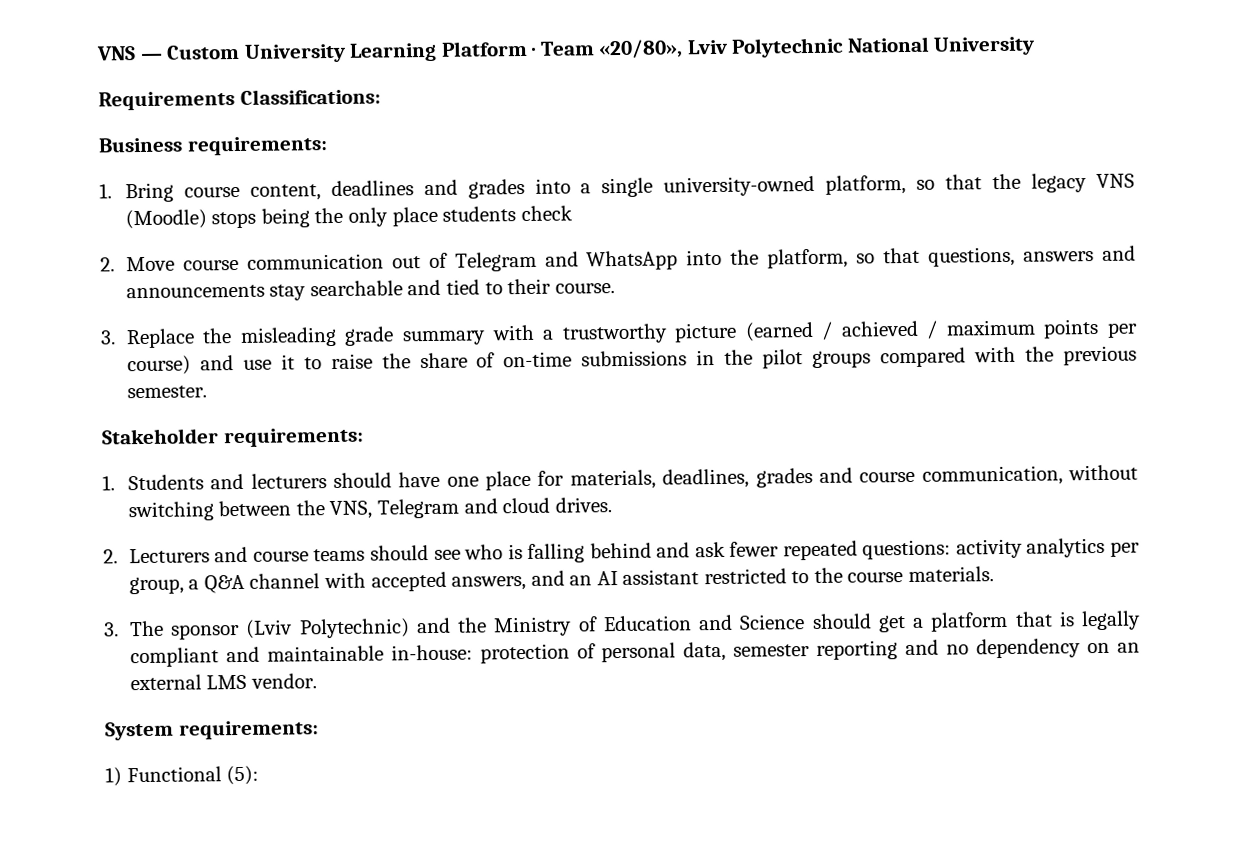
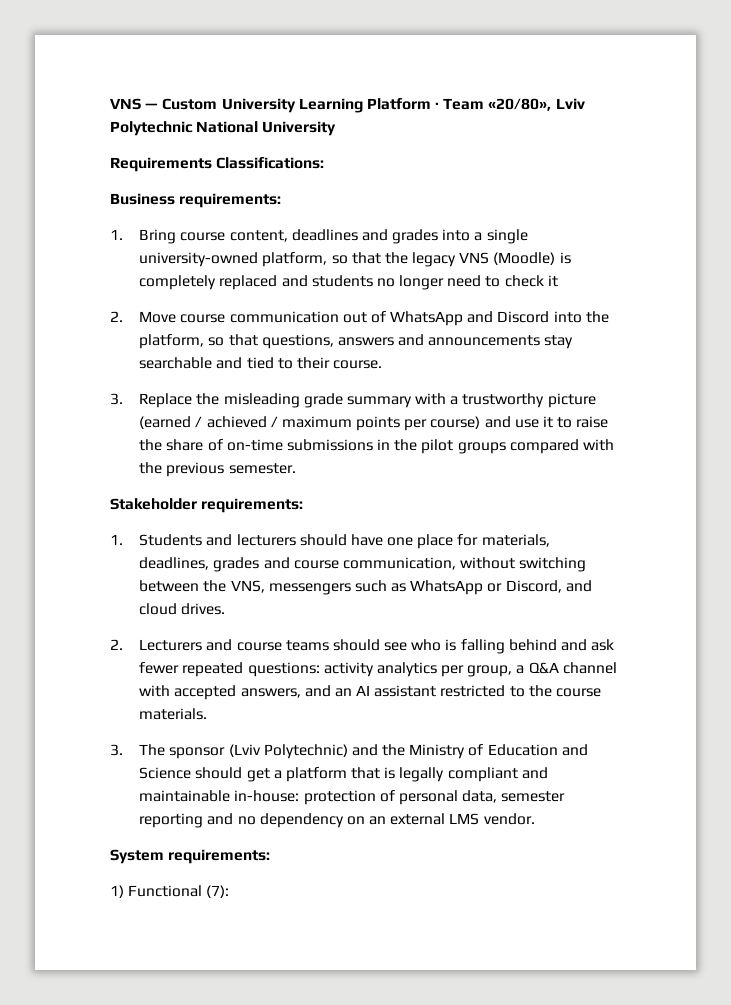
- 1. Bring course content, deadlines and grades into a single university-owned platform, so that the legacy VNS (Moodle) stops being the only place students check
+ 1. Bring course content, deadlines and grades into a single university-owned platform, so that the legacy VNS (Moodle) is completely replaced and students no longer need to check it
- 2. Move course communication out of Telegram and WhatsApp into the platform, so that questions, answers and announcements stay searchable and tied to their course.
+ 2. Move course communication out of WhatsApp and Discord into the platform, so that questions, answers and announcements stay searchable and tied to their course.
- 1. Students and lecturers should have one place for materials, deadlines, grades and course communication, without switching between the VNS, Telegram and cloud drives.
+ 1. Students and lecturers should have one place for materials, deadlines, grades and course communication, without switching between the VNS, messengers such as WhatsApp or Discord, and cloud drives.
- 1) Functional (5):
+ 1) Functional (7):

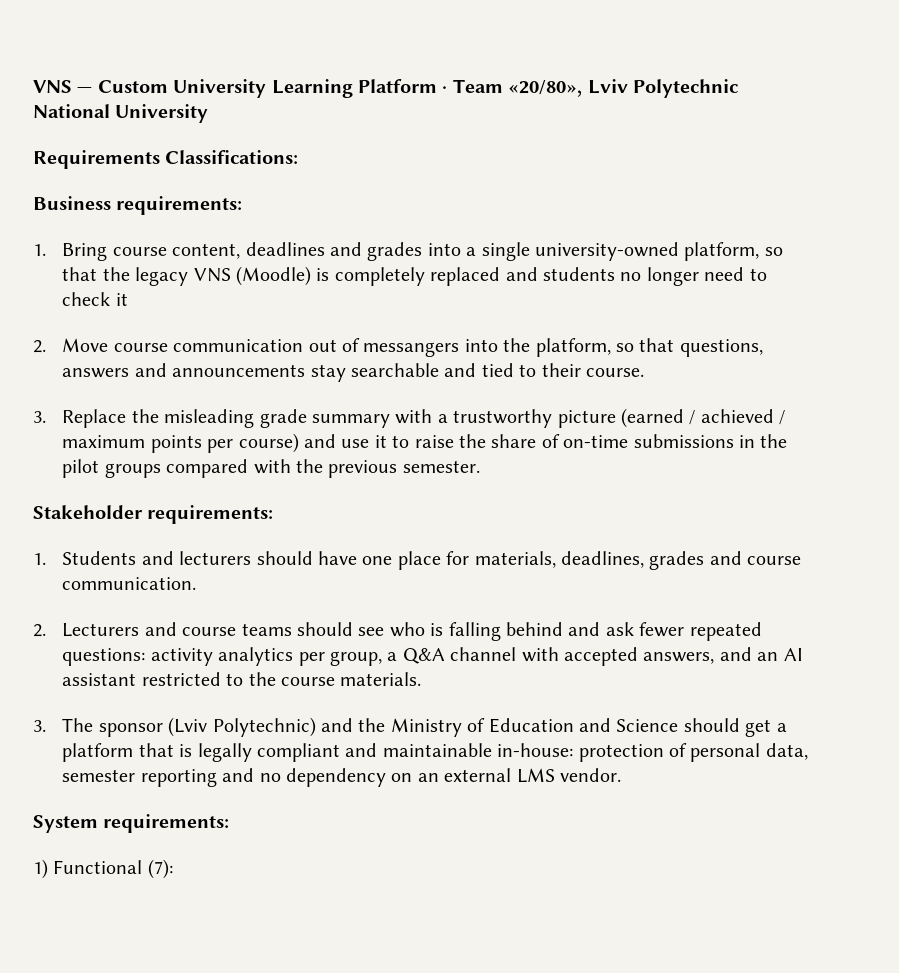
- 2. Move course communication out of WhatsApp and Discord into the platform, so that questions, answers and announcements stay searchable and tied to their course.
+ 2. Move course communication out of messangers into the platform, so that questions, answers and announcements stay searchable and tied to their course.
- 1. Students and lecturers should have one place for materials, deadlines, grades and course communication, without switching between the VNS, messengers such as WhatsApp or Discord, and cloud drives.
+ 1. Students and lecturers should have one place for materials, deadlines, grades and course communication.

